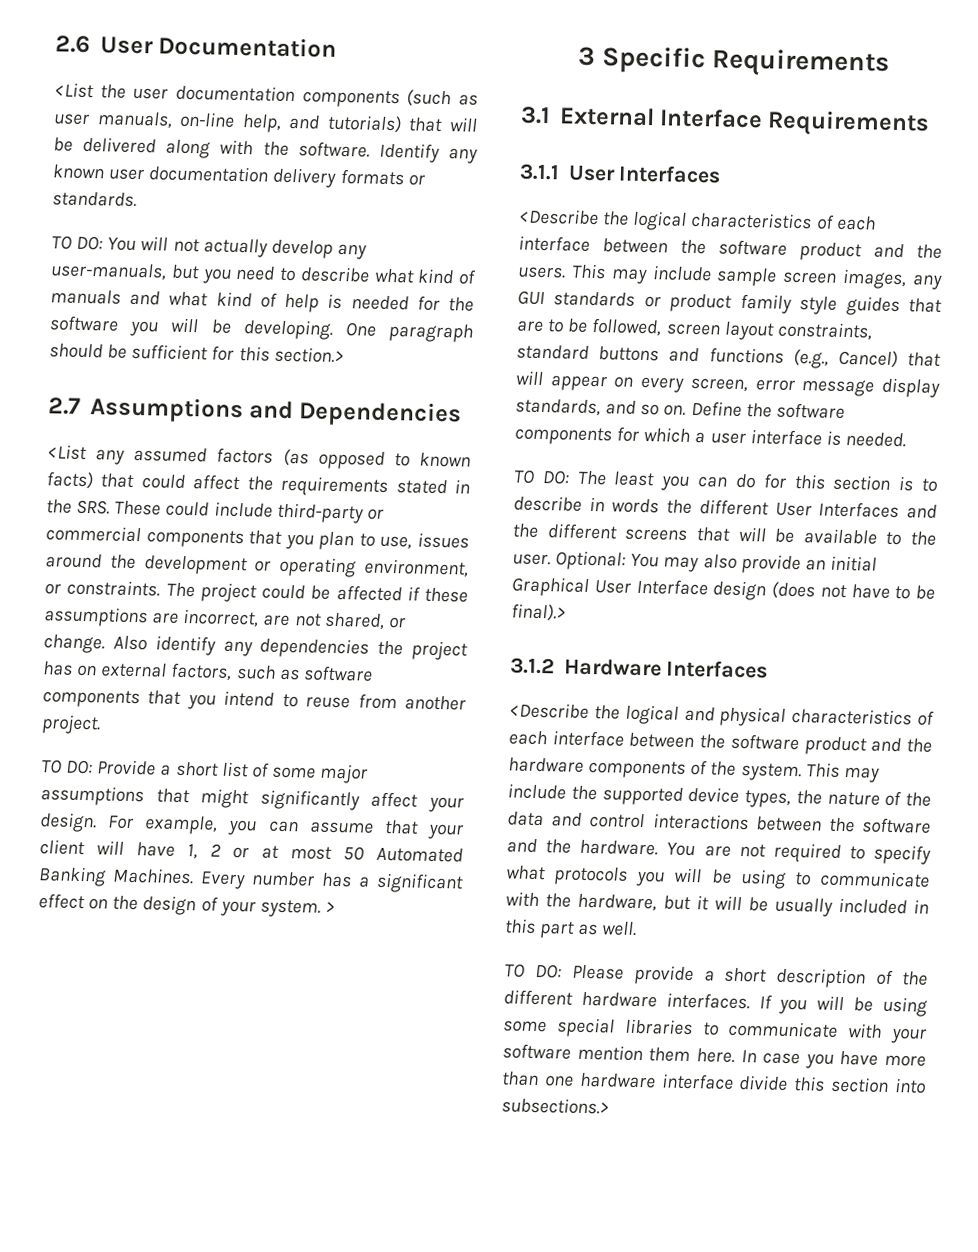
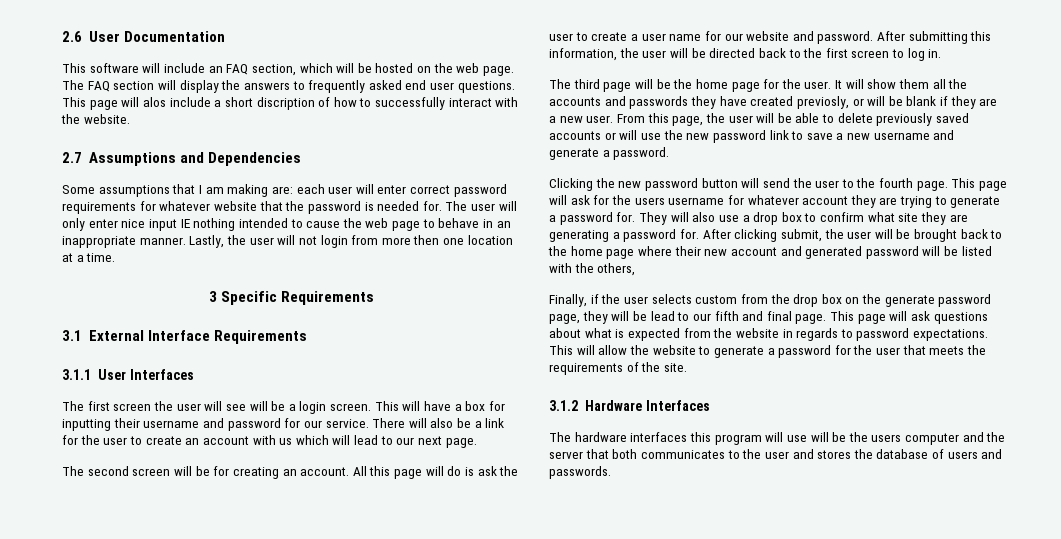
- <List the user documentation components (such as user manuals, on-line help, and tutorials) that will be delivered along with the software. Identify any known user documentation delivery formats or standards.
- TO DO: You will not actually develop any user-manuals, but you need to describe what kind of manuals and what kind of help is needed for the software you will be developing. One paragraph should be sufficient for this section.>
+ This software will include an FAQ section, which will be hosted on the web page. The FAQ section will display the answers to frequently asked end user questions. This page will alos include a short discription of how to successfully interact with the website.
  2.7 Assumptions and Dependencies
- <List any assumed factors (as opposed to known facts) that could affect the requirements stated in the SRS. These could include third-party or commercial components that you plan to use, issues around the development or operating environment, or constraints. The project could be affected if these assumptions are incorrect, are not shared, or change. Also identify any dependencies the project has on external factors, such as software components that you intend to reuse from another project.
- TO DO: Provide a short list of some major assumptions that might significantly affect your design. For example, you can assume that your client will have 1, 2 or at most 50 Automated Banking Machines. Every number has a significant effect on the design of your system. >
+ Some assumptions that I am making are: each user will enter correct password requirements for whatever website that the password is needed for. The user will only enter nice input IE nothing intended to cause the web page to behave in an inappropriate manner. Lastly, the user will not login from more then one location at a time.
- <Describe the logical characteristics of each interface between the software product and the users. This may include sample screen images, any GUI standards or product family style guides that are to be followed, screen layout constraints, standard buttons and functions (e.g., Cancel) that will appear on every screen, error message display standards, and so on. Define the software components for which a user interface is needed.
- TO DO: The least you can do for this section is to describe in words the different User Interfaces and the different screens that will be available to the user. Optional: You may also provide an initial Graphical User Interface design (does not have to be final).>
+ The first screen the user will see will be a login screen. This will have a box for inputting their username and password for our service. There will also be a link for the user to create an account with us which will lead to our next page.
+ The second screen will be for creating an account. All this page will do is ask the user to create a user name for our website and password. After submitting this information, the user will be directed back to the first screen to log in.
+ The third page will be the home page for the user. It will show them all the accounts and passwords they have created previosly, or will be blank if they are a new user. From this page, the user will be able to delete previously saved accounts or will use the new password link to save a new username and generate a password.
+ Clicking the new password button will send the user to the fourth page. This page will ask for the users username for whatever account they are trying to generate a password for. They will also use a drop box to confirm what site they are generating a password for. After clicking submit, the user will be brought back to the home page where their new account and generated password will be listed with the others,
+ Finally, if the user selects custom from the drop box on the generate password page, they will be lead to our fifth and final page. This page will ask questions about what is expected from the website in regards to password expectations. This will allow the website to generate a password for the user that meets the requirements of the site.
  3.1.2 Hardware Interfaces
- <Describe the logical and physical characteristics of each interface between the software product and the hardware components of the system. This may include the supported device types, the nature of the data and control interactions between the software and the hardware. You are not required to specify what protocols you will be using to communicate with the hardware, but it will be usually included in this part as well.
- TO DO: Please provide a short description of the different hardware interfaces. If you will be using some special libraries to communicate with your software mention them here. In case you have more than one hardware interface divide this section into subsections.>
+ The hardware interfaces this program will use will be the users computer and the server that both communicates to the user and stores the database of users and passwords.

